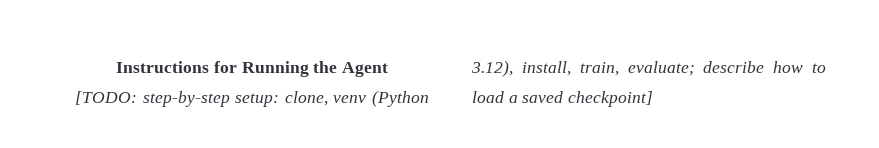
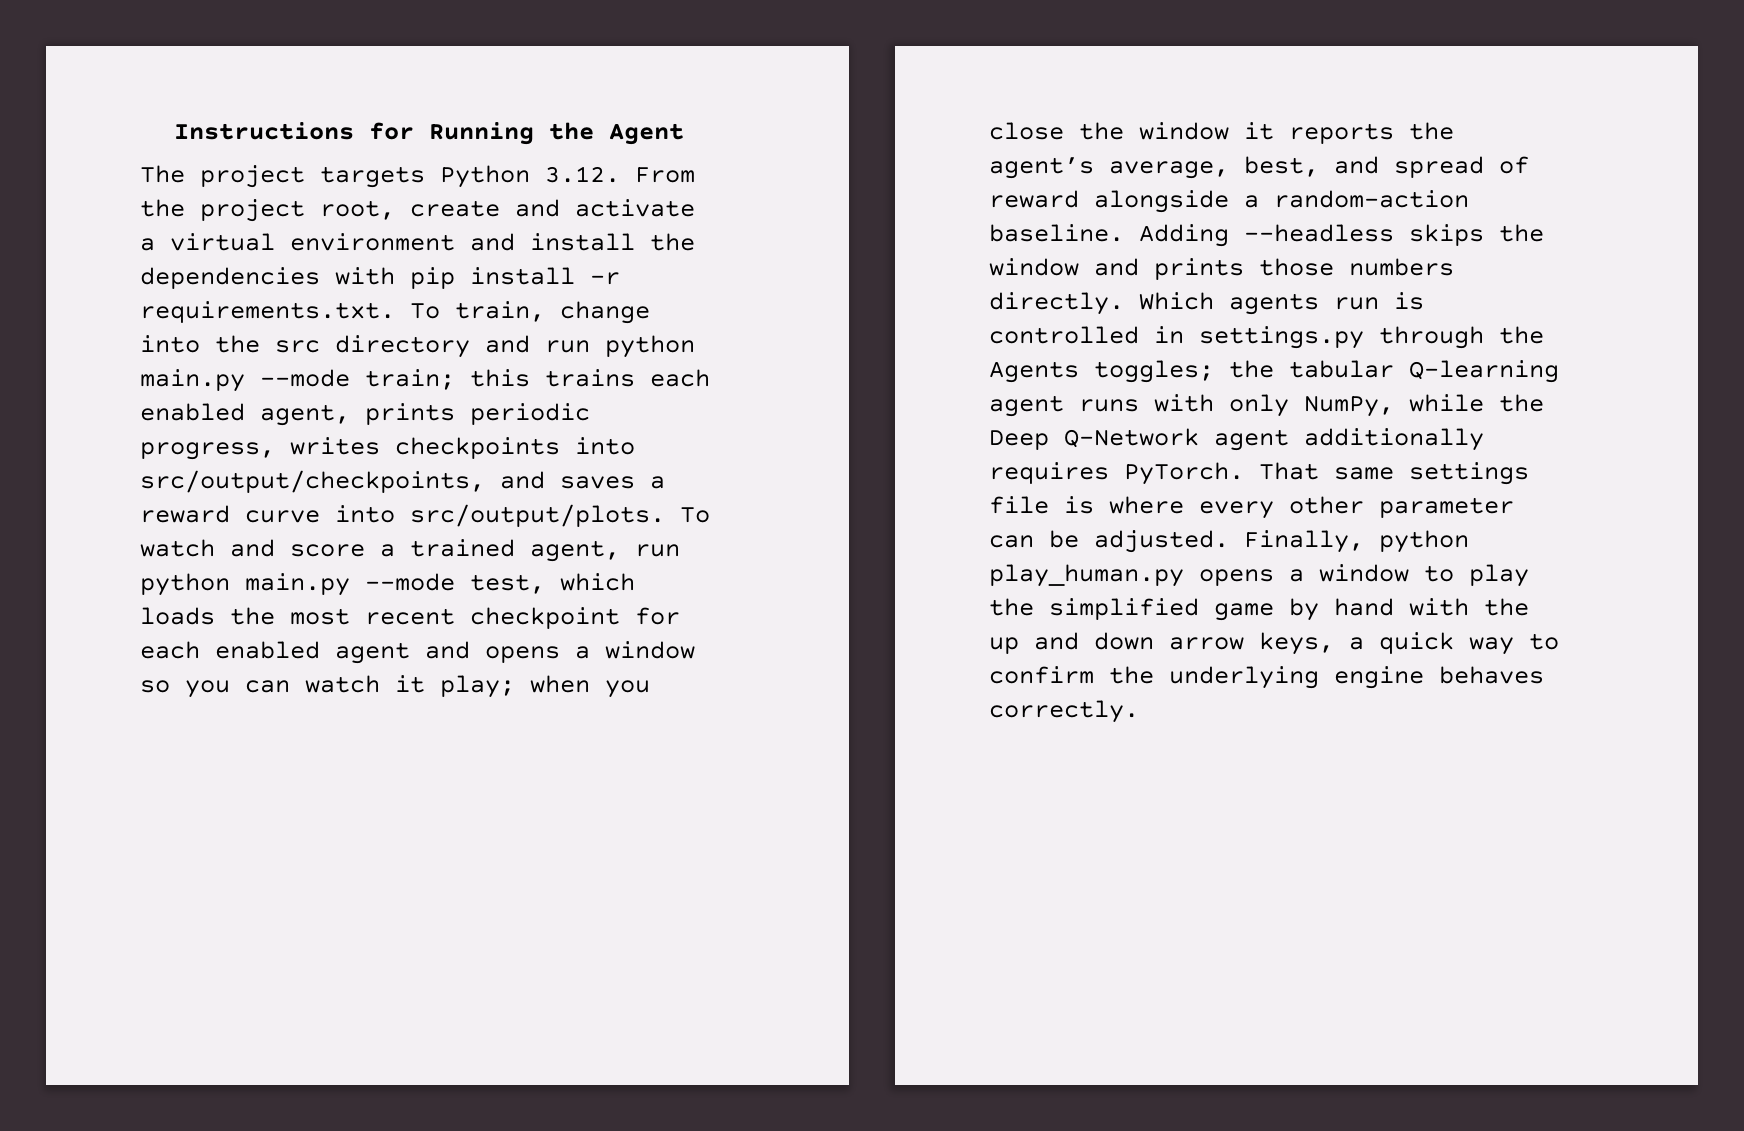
- [TODO: step-by-step setup: clone, venv (Python 3.12), install, train, evaluate; describe how to load a saved checkpoint]
+ The project targets Python 3.12. From the project root, create and activate a virtual environment and install the dependencies with pip install -r requirements.txt. To train, change into the src directory and run python main.py --mode train; this trains each enabled agent, prints periodic progress, writes checkpoints into src/output/checkpoints, and saves a reward curve into src/output/plots. To watch and score a trained agent, run python main.py --mode test, which loads the most recent checkpoint for each enabled agent and opens a window so you can watch it play; when you close the window it reports the agent’s average, best, and spread of reward alongside a random-action baseline. Adding --headless skips the window and prints those numbers directly. Which agents run is controlled in settings.py through the Agents toggles; the tabular Q-learning agent runs with only NumPy, while the Deep Q-Network agent additionally requires PyTorch. That same settings file is where every other parameter can be adjusted. Finally, python play_human.py opens a window to play the simplified game by hand with the up and down arrow keys, a quick way to confirm the underlying engine behaves correctly.

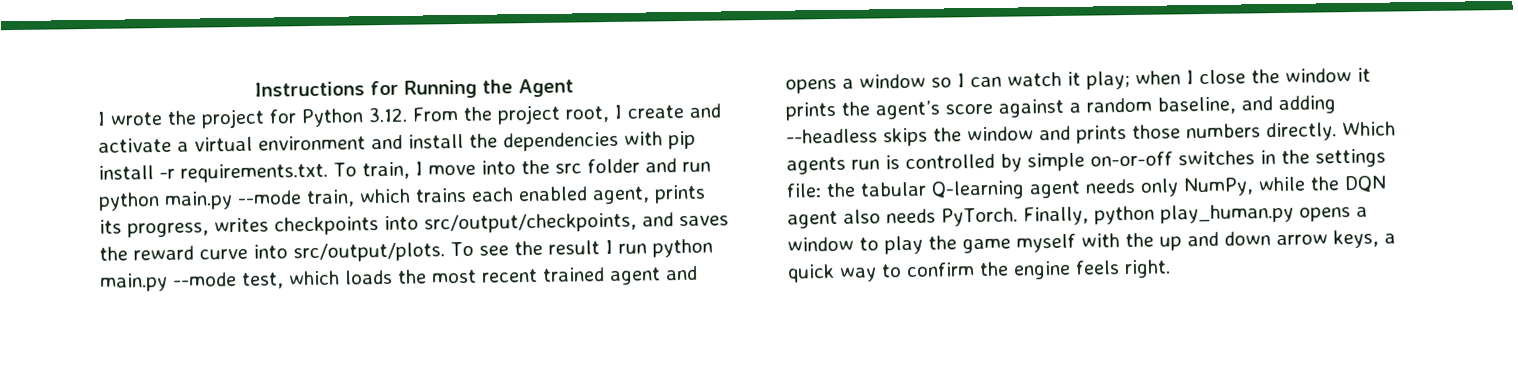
- The project targets Python 3.12. From the project root, create and activate a virtual environment and install the dependencies with pip install -r requirements.txt. To train, change into the src directory and run python main.py --mode train; this trains each enabled agent, prints periodic progress, writes checkpoints into src/output/checkpoints, and saves a reward curve into src/output/plots.
+ I wrote the project for Python 3.12. From the project root, I create and activate a virtual environment and install the dependencies with pip install -r requirements.txt. To train, I move into the src folder and run python main.py --mode train, which trains each enabled agent, prints its progress, writes checkpoints into src/output/checkpoints, and saves the reward curve into src/output/plots.
- To watch and score a trained agent, run python main.py --mode test, which loads the most recent checkpoint for each enabled agent and opens a window so you can watch it play; when you close the window it reports the agent’s average, best, and spread of reward alongside a random-action baseline. Adding --headless skips the window and prints those numbers directly.
+ To see the result I run python main.py --mode test, which loads the most recent trained agent and opens a window so I can watch it play; when I close the window it prints the agent’s score against a random baseline, and adding --headless skips the window and prints those numbers directly.
- Which agents run is controlled in settings.py through the Agents toggles; the tabular Q-learning agent runs with only NumPy, while the Deep Q-Network agent additionally requires PyTorch. That same settings file is where every other parameter can be adjusted.
+ Which agents run is controlled by simple on-or-off switches in the settings file: the tabular Q-learning agent needs only NumPy, while the DQN agent also needs PyTorch.
- Finally, python play_human.py opens a window to play the simplified game by hand with the up and down arrow keys, a quick way to confirm the underlying engine behaves correctly.
+ Finally, python play_human.py opens a window to play the game myself with the up and down arrow keys, a quick way to confirm the engine feels right.

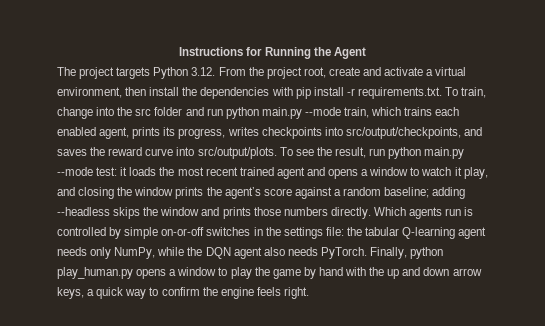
- I wrote the project for Python 3.12. From the project root, I create and activate a virtual environment and install the dependencies with pip install -r requirements.txt. To train, I move into the src folder and run python main.py --mode train, which trains each enabled agent, prints its progress, writes checkpoints into src/output/checkpoints, and saves the reward curve into src/output/plots.
+ The project targets Python 3.12. From the project root, create and activate a virtual environment, then install the dependencies with pip install -r requirements.txt. To train, change into the src folder and run python main.py --mode train, which trains each enabled agent, prints its progress, writes checkpoints into src/output/checkpoints, and saves the reward curve into src/output/plots.
- To see the result I run python main.py --mode test, which loads the most recent trained agent and opens a window so I can watch it play; when I close the window it prints the agent’s score against a random baseline, and adding --headless skips the window and prints those numbers directly.
+ To see the result, run python main.py --mode test: it loads the most recent trained agent and opens a window to watch it play, and closing the window prints the agent’s score against a random baseline; adding --headless skips the window and prints those numbers directly.
- Finally, python play_human.py opens a window to play the game myself with the up and down arrow keys, a quick way to confirm the engine feels right.
+ Finally, python play_human.py opens a window to play the game by hand with the up and down arrow keys, a quick way to confirm the engine feels right.

